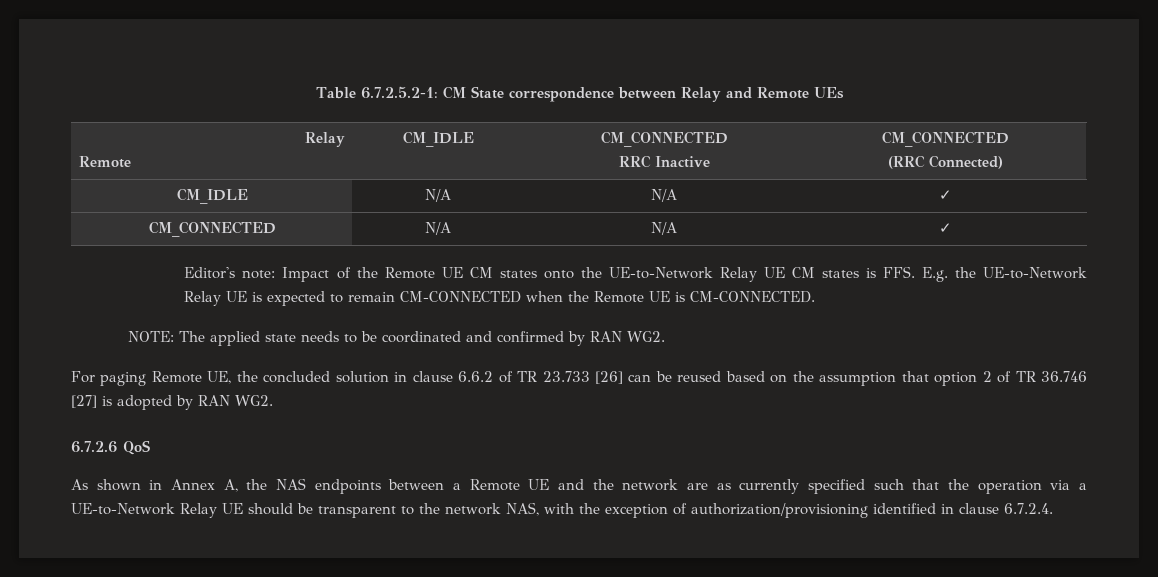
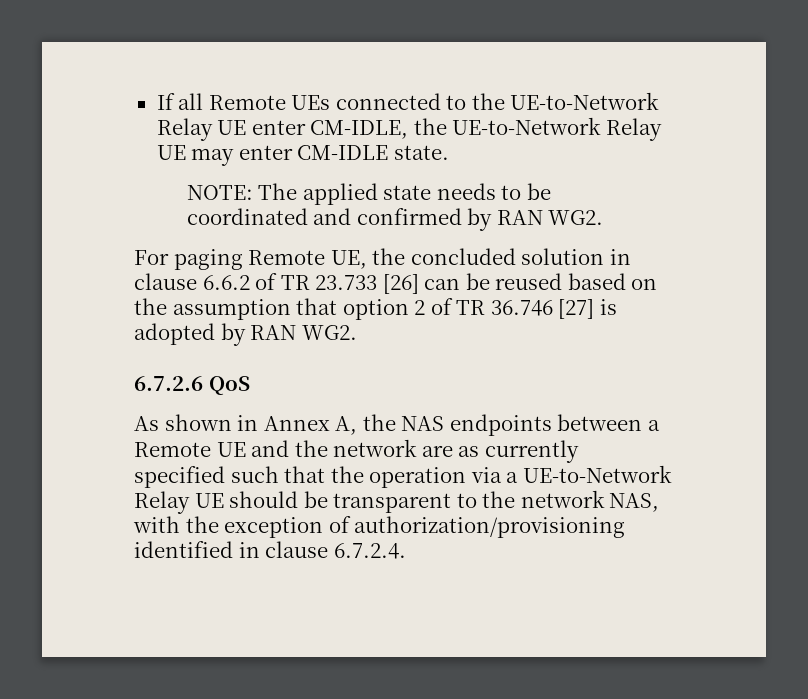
- Table 6.7.2.5.2-1: CM State correspondence between Relay and Remote UEs
- Relay
- Remote | CM_IDLE | CM_CONNECTED
- RRC Inactive | CM_CONNECTED
- (RRC Connected)
- CM_IDLE | N/A | N/A | ✓
- CM_CONNECTED | N/A | N/A | ✓
- Editor's note: Impact of the Remote UE CM states onto the UE-to-Network Relay UE CM states is FFS. E.g. the UE-to-Network Relay UE is expected to remain CM-CONNECTED when the Remote UE is CM-CONNECTED.
+ If all Remote UEs connected to the UE-to-Network Relay UE enter CM-IDLE, the UE-to-Network Relay UE may enter CM-IDLE state.

